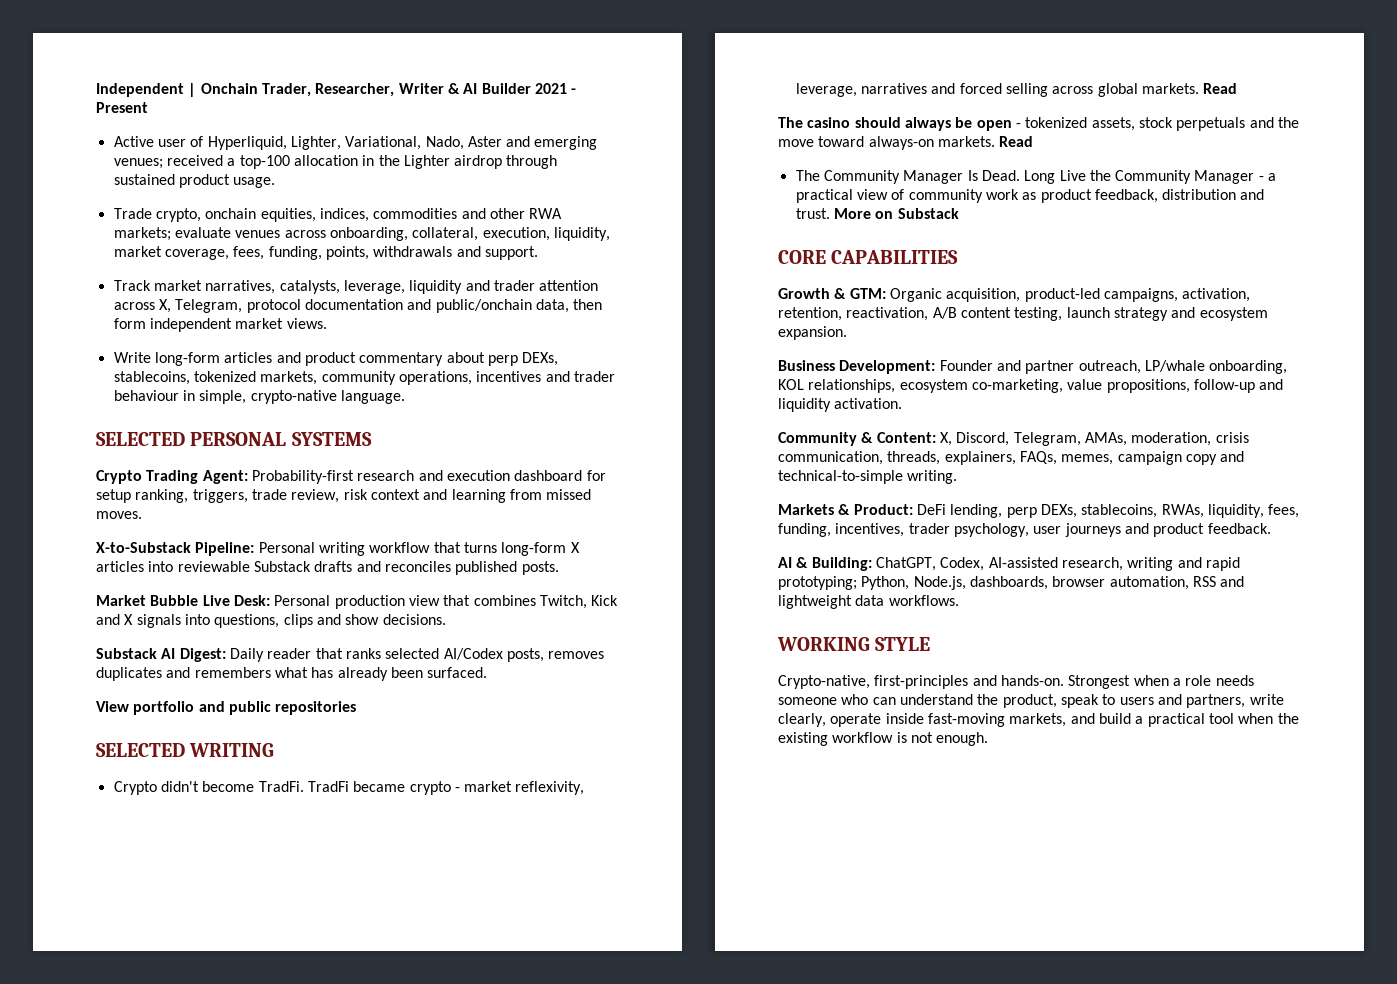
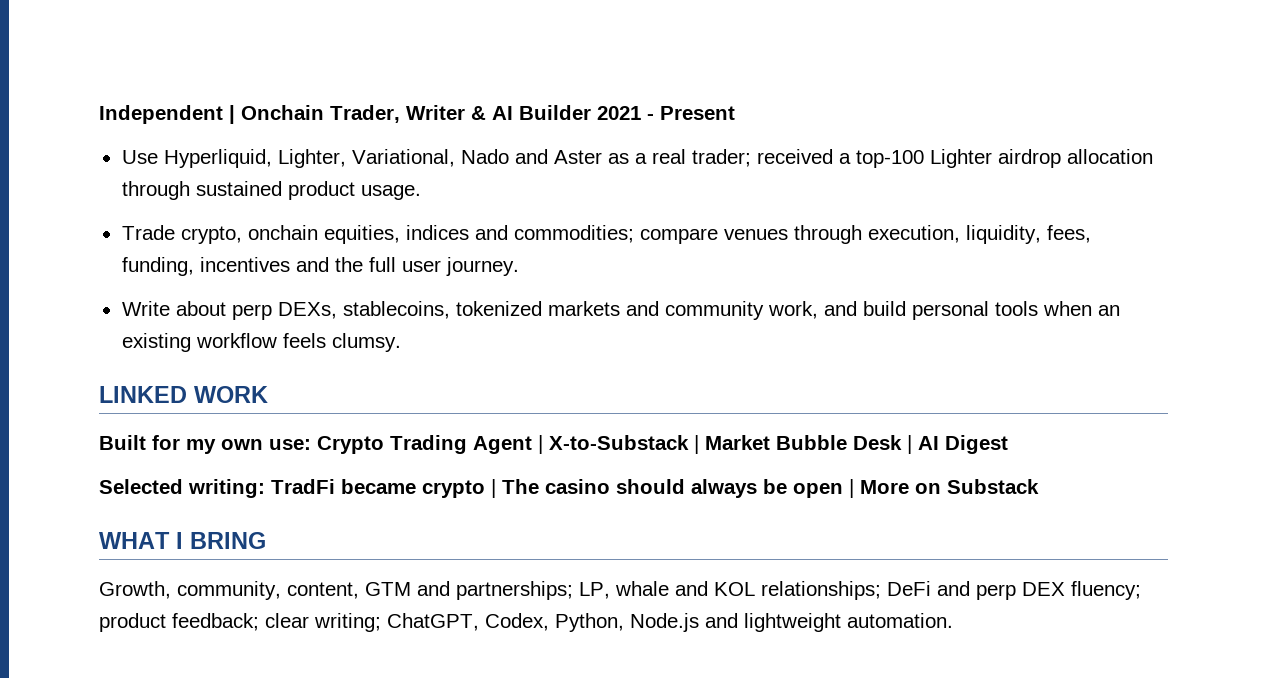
- Independent | Onchain Trader, Researcher, Writer & AI Builder 2021 - Present
+ Independent | Onchain Trader, Writer & AI Builder 2021 - Present
- Active user of Hyperliquid, Lighter, Variational, Nado, Aster and emerging venues; received a top-100 allocation in the Lighter airdrop through sustained product usage.
+ Use Hyperliquid, Lighter, Variational, Nado and Aster as a real trader; received a top-100 Lighter airdrop allocation through sustained product usage.
- Trade crypto, onchain equities, indices, commodities and other RWA markets; evaluate venues across onboarding, collateral, execution, liquidity, market coverage, fees, funding, points, withdrawals and support.
- Track market narratives, catalysts, leverage, liquidity and trader attention across X, Telegram, protocol documentation and public/onchain data, then form independent market views.
- Write long-form articles and product commentary about perp DEXs, stablecoins, tokenized markets, community operations, incentives and trader behaviour in simple, crypto-native language.
- SELECTED PERSONAL SYSTEMS
- Crypto Trading Agent: Probability-first research and execution dashboard for setup ranking, triggers, trade review, risk context and learning from missed moves.
- X-to-Substack Pipeline: Personal writing workflow that turns long-form X articles into reviewable Substack drafts and reconciles published posts.
- Market Bubble Live Desk: Personal production view that combines Twitch, Kick and X signals into questions, clips and show decisions.
- Substack AI Digest: Daily reader that ranks selected AI/Codex posts, removes duplicates and remembers what has already been surfaced.
- View portfolio and public repositories
- SELECTED WRITING
- Crypto didn't become TradFi. TradFi became crypto - market reflexivity, leverage, narratives and forced selling across global markets. Read
- The casino should always be open - tokenized assets, stock perpetuals and the move toward always-on markets. Read
- The Community Manager Is Dead. Long Live the Community Manager - a practical view of community work as product feedback, distribution and trust. More on Substack
- CORE CAPABILITIES
- Growth & GTM: Organic acquisition, product-led campaigns, activation, retention, reactivation, A/B content testing, launch strategy and ecosystem expansion.
- Business Development: Founder and partner outreach, LP/whale onboarding, KOL relationships, ecosystem co-marketing, value propositions, follow-up and liquidity activation.
- Community & Content: X, Discord, Telegram, AMAs, moderation, crisis communication, threads, explainers, FAQs, memes, campaign copy and technical-to-simple writing.
- Markets & Product: DeFi lending, perp DEXs, stablecoins, RWAs, liquidity, fees, funding, incentives, trader psychology, user journeys and product feedback.
- AI & Building: ChatGPT, Codex, AI-assisted research, writing and rapid prototyping; Python, Node.js, dashboards, browser automation, RSS and lightweight data workflows.
- WORKING STYLE
- Crypto-native, first-principles and hands-on. Strongest when a role needs someone who can understand the product, speak to users and partners, write clearly, operate inside fast-moving markets, and build a practical tool when the existing workflow is not enough.
+ Trade crypto, onchain equities, indices and commodities; compare venues through execution, liquidity, fees, funding, incentives and the full user journey.
+ Write about perp DEXs, stablecoins, tokenized markets and community work, and build personal tools when an existing workflow feels clumsy.
+ LINKED WORK
+ Built for my own use: Crypto Trading Agent | X-to-Substack | Market Bubble Desk | AI Digest
+ Selected writing: TradFi became crypto | The casino should always be open | More on Substack
+ WHAT I BRING
+ Growth, community, content, GTM and partnerships; LP, whale and KOL relationships; DeFi and perp DEX fluency; product feedback; clear writing; ChatGPT, Codex, Python, Node.js and lightweight automation.

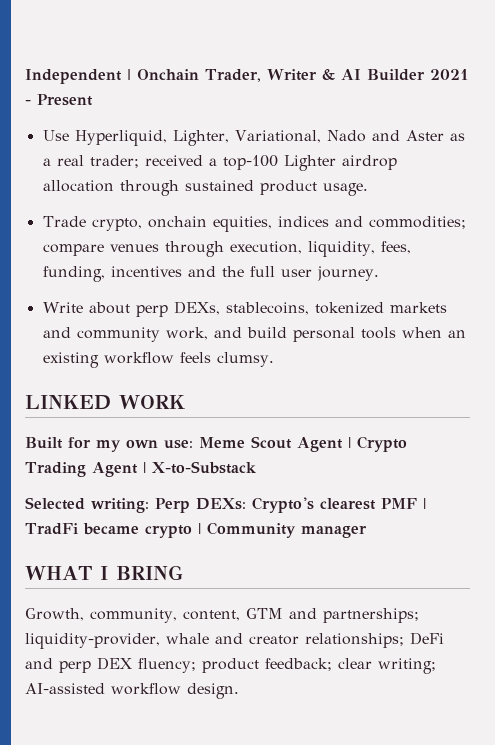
- Built for my own use: Crypto Trading Agent | X-to-Substack | Market Bubble Desk | AI Digest
- Selected writing: TradFi became crypto | The casino should always be open | More on Substack
+ Built for my own use: Meme Scout Agent | Crypto Trading Agent | X-to-Substack
+ Selected writing: Perp DEXs: Crypto's clearest PMF | TradFi became crypto | Community manager
- Growth, community, content, GTM and partnerships; LP, whale and KOL relationships; DeFi and perp DEX fluency; product feedback; clear writing; ChatGPT, Codex, Python, Node.js and lightweight automation.
+ Growth, community, content, GTM and partnerships; liquidity-provider, whale and creator relationships; DeFi and perp DEX fluency; product feedback; clear writing; AI-assisted workflow design.

